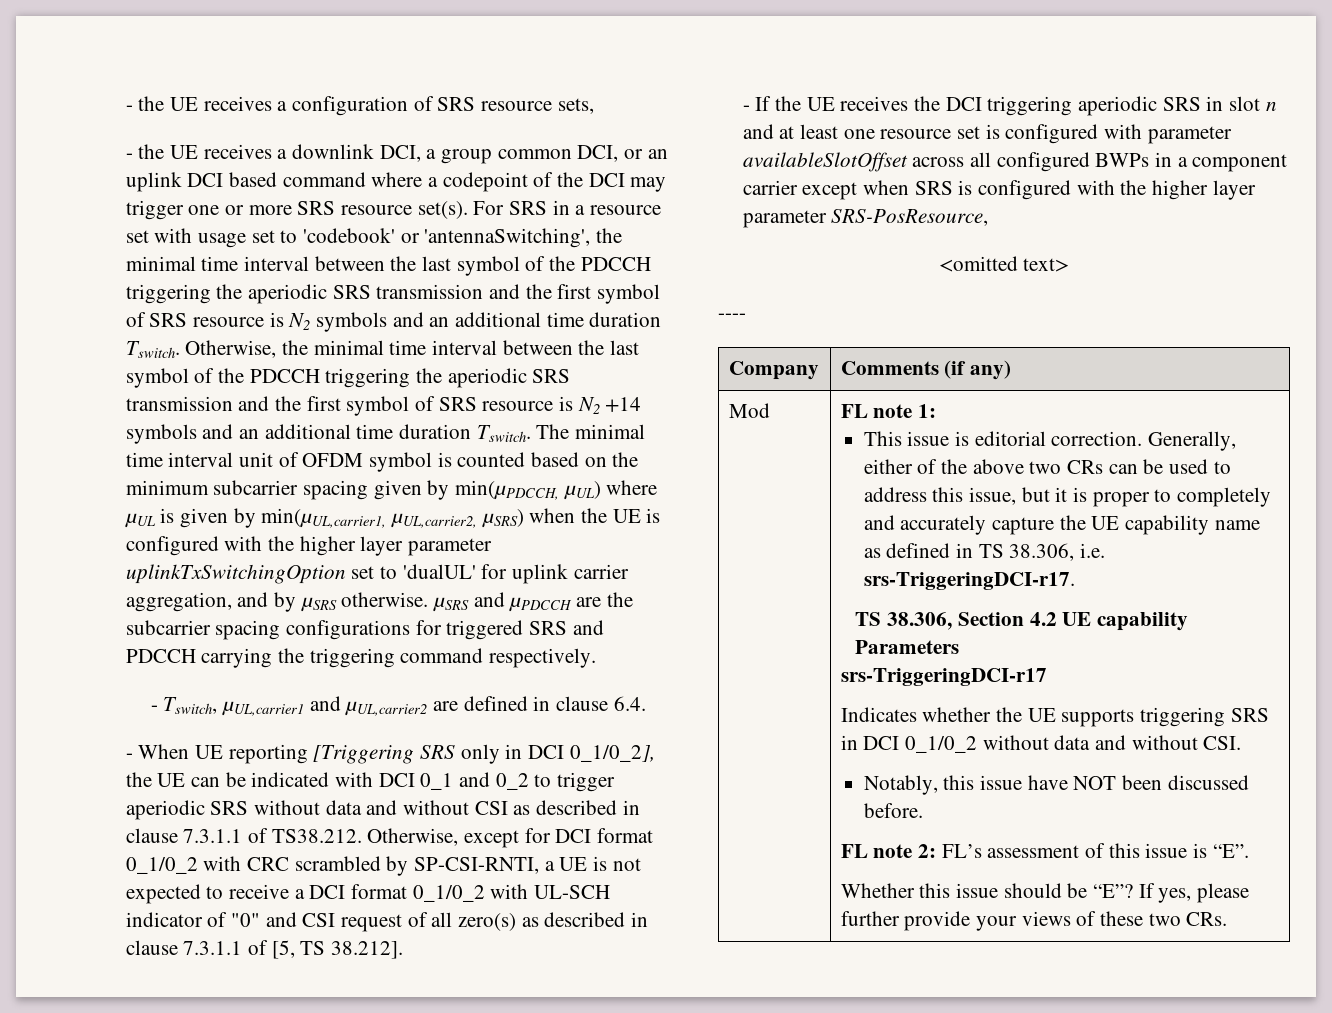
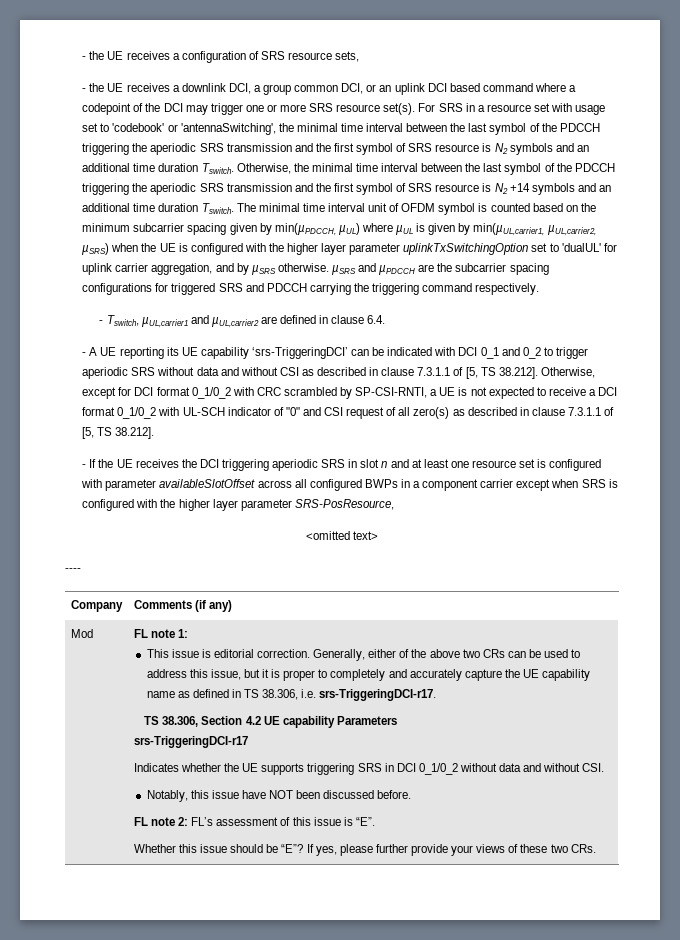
- - When UE reporting [Triggering SRS only in DCI 0_1/0_2], the UE can be indicated with DCI 0_1 and 0_2 to trigger aperiodic SRS without data and without CSI as described in clause 7.3.1.1 of TS38.212. Otherwise, except for DCI format 0_1/0_2 with CRC scrambled by SP-CSI-RNTI, a UE is not expected to receive a DCI format 0_1/0_2 with UL-SCH indicator of "0" and CSI request of all zero(s) as described in clause 7.3.1.1 of [5, TS 38.212].
+ - A UE reporting its UE capability ‘srs-TriggeringDCI’ can be indicated with DCI 0_1 and 0_2 to trigger aperiodic SRS without data and without CSI as described in clause 7.3.1.1 of [5, TS 38.212]. Otherwise, except for DCI format 0_1/0_2 with CRC scrambled by SP-CSI-RNTI, a UE is not expected to receive a DCI format 0_1/0_2 with UL-SCH indicator of "0" and CSI request of all zero(s) as described in clause 7.3.1.1 of [5, TS 38.212].

